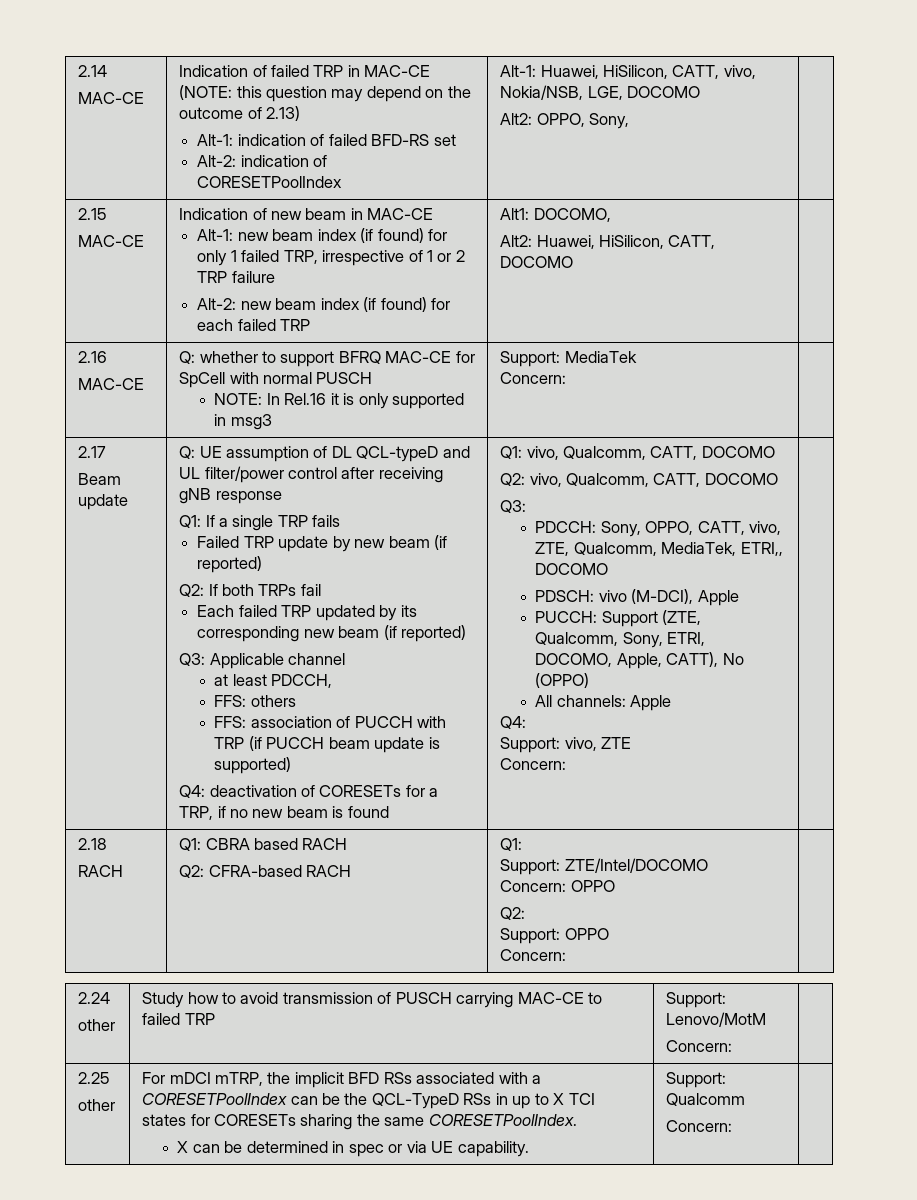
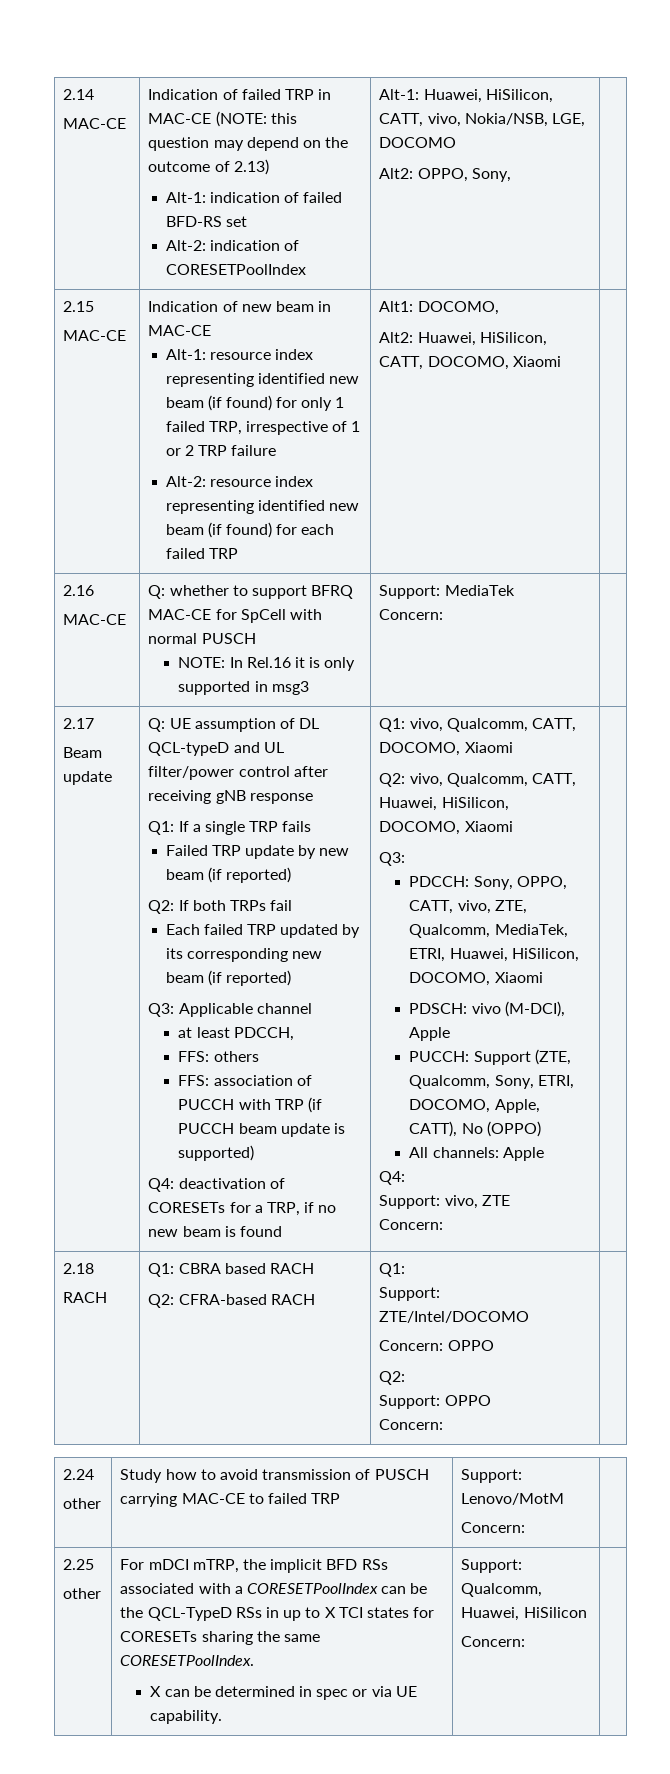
- Alt-1: new beam index (if found) for only 1 failed TRP, irrespective of 1 or 2 TRP failure
+ Alt-1: resource index representing identified new beam (if found) for only 1 failed TRP, irrespective of 1 or 2 TRP failure
- Alt-2: new beam index (if found) for each failed TRP
+ Alt-2: resource index representing identified new beam (if found) for each failed TRP
- Alt2: Huawei, HiSilicon, CATT, DOCOMO
+ Alt2: Huawei, HiSilicon, CATT, DOCOMO, Xiaomi
- Q1: vivo, Qualcomm, CATT, DOCOMO
+ Q1: vivo, Qualcomm, CATT, DOCOMO, Xiaomi
- Q2: vivo, Qualcomm, CATT, DOCOMO
+ Q2: vivo, Qualcomm, CATT, Huawei, HiSilicon, DOCOMO, Xiaomi
- PDCCH: Sony, OPPO, CATT, vivo, ZTE, Qualcomm, MediaTek, ETRI,, DOCOMO
+ PDCCH: Sony, OPPO, CATT, vivo, ZTE, Qualcomm, MediaTek, ETRI, Huawei, HiSilicon, DOCOMO, Xiaomi
- Support: Qualcomm
+ Support: Qualcomm, Huawei, HiSilicon

